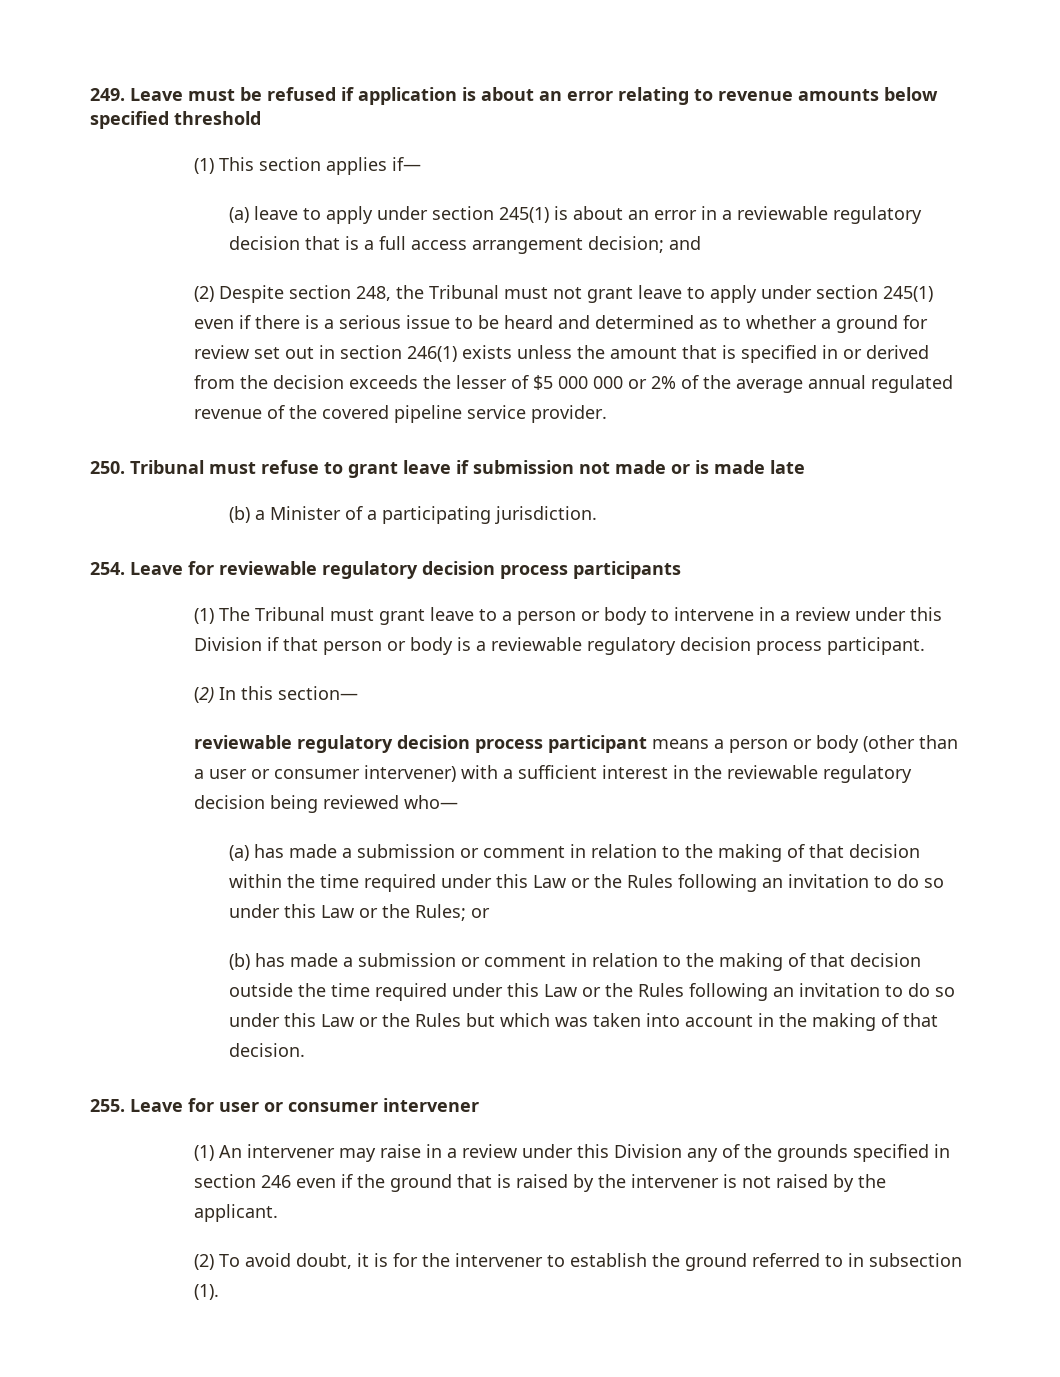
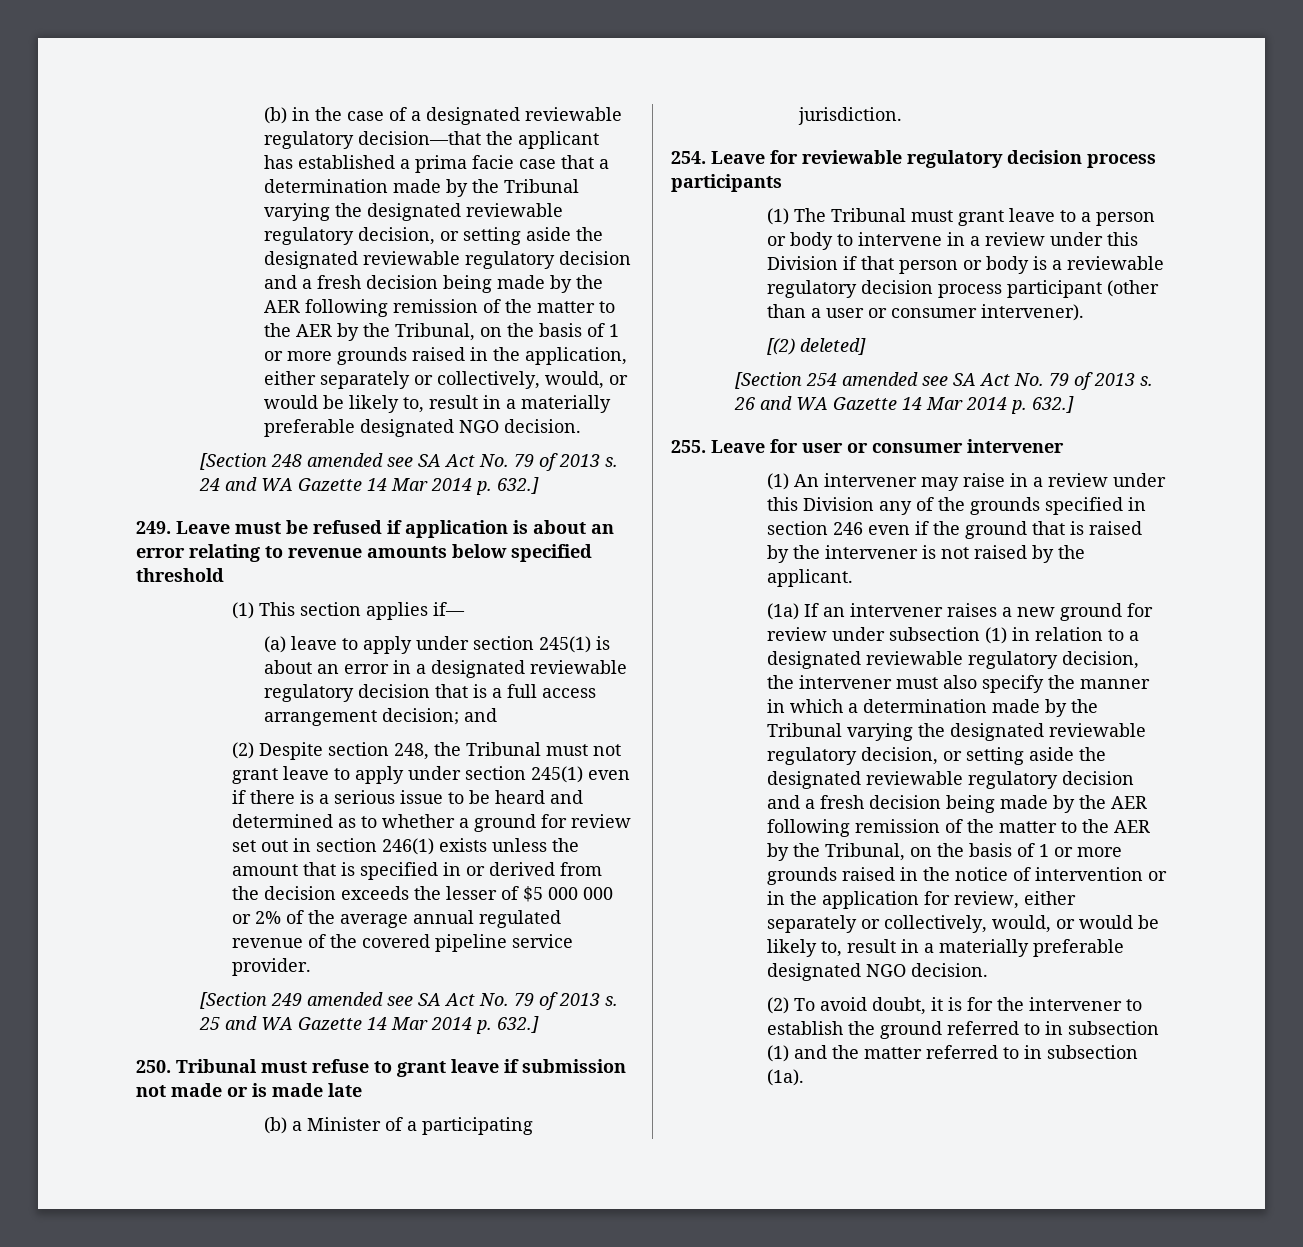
+ (b) in the case of a designated reviewable regulatory decision—that the applicant has established a prima facie case that a determination made by the Tribunal varying the designated reviewable regulatory decision, or setting aside the designated reviewable regulatory decision and a fresh decision being made by the AER following remission of the matter to the AER by the Tribunal, on the basis of 1 or more grounds raised in the application, either separately or collectively, would, or would be likely to, result in a materially preferable designated NGO decision.
+ [Section 248 amended see SA Act No. 79 of 2013 s. 24 and WA Gazette 14 Mar 2014 p. 632.]
- (a) leave to apply under section 245(1) is about an error in a reviewable regulatory decision that is a full access arrangement decision; and
+ (a) leave to apply under section 245(1) is about an error in a designated reviewable regulatory decision that is a full access arrangement decision; and
+ [Section 249 amended see SA Act No. 79 of 2013 s. 25 and WA Gazette 14 Mar 2014 p. 632.]
- (1) The Tribunal must grant leave to a person or body to intervene in a review under this Division if that person or body is a reviewable regulatory decision process participant.
- (2) In this section—
- reviewable regulatory decision process participant means a person or body (other than a user or consumer intervener) with a sufficient interest in the reviewable regulatory decision being reviewed who—
- (a) has made a submission or comment in relation to the making of that decision within the time required under this Law or the Rules following an invitation to do so under this Law or the Rules; or
- (b) has made a submission or comment in relation to the making of that decision outside the time required under this Law or the Rules following an invitation to do so under this Law or the Rules but which was taken into account in the making of that decision.
+ (1) The Tribunal must grant leave to a person or body to intervene in a review under this Division if that person or body is a reviewable regulatory decision process participant (other than a user or consumer intervener).
+ [(2) deleted]
+ [Section 254 amended see SA Act No. 79 of 2013 s. 26 and WA Gazette 14 Mar 2014 p. 632.]
+ (1a) If an intervener raises a new ground for review under subsection (1) in relation to a designated reviewable regulatory decision, the intervener must also specify the manner in which a determination made by the Tribunal varying the designated reviewable regulatory decision, or setting aside the designated reviewable regulatory decision and a fresh decision being made by the AER following remission of the matter to the AER by the Tribunal, on the basis of 1 or more grounds raised in the notice of intervention or in the application for review, either separately or collectively, would, or would be likely to, result in a materially preferable designated NGO decision.
- (2) To avoid doubt, it is for the intervener to establish the ground referred to in subsection (1).
+ (2) To avoid doubt, it is for the intervener to establish the ground referred to in subsection (1) and the matter referred to in subsection (1a).

